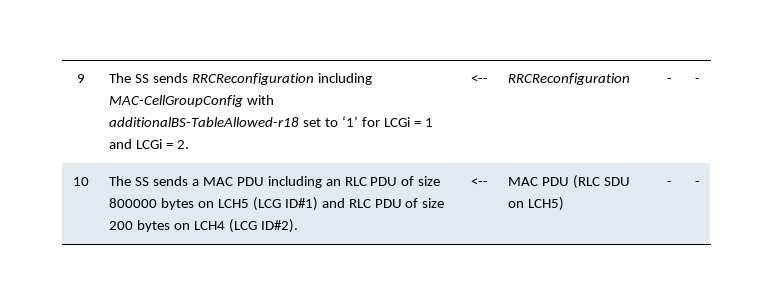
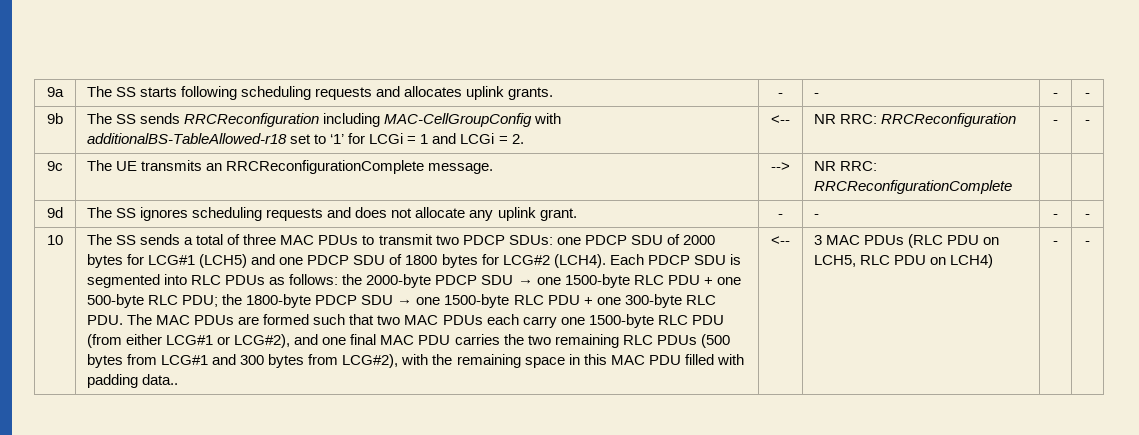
- 9 | The SS sends RRCReconfiguration including MAC-CellGroupConfig with additionalBS-TableAllowed-r18 set to ‘1’ for LCGi = 1 and LCGi = 2. | <-- | RRCReconfiguration | - | -
+ 9a | The SS starts following scheduling requests and allocates uplink grants. | - | - | - | -
+ 9b | The SS sends RRCReconfiguration including MAC-CellGroupConfig with additionalBS-TableAllowed-r18 set to ‘1’ for LCGi = 1 and LCGi = 2. | <-- | NR RRC: RRCReconfiguration | - | -
+ 9c | The UE transmits an RRCReconfigurationComplete message. | --> | NR RRC: RRCReconfigurationComplete | |
+ 9d | The SS ignores scheduling requests and does not allocate any uplink grant. | - | - | - | -
- The SS sends a MAC PDU including an RLC PDU of size 800000 bytes on LCH5 (LCG ID#1) and RLC PDU of size 200 bytes on LCH4 (LCG ID#2). | <-- | MAC PDU (RLC SDU on LCH5)
+ The SS sends a total of three MAC PDUs to transmit two PDCP SDUs: one PDCP SDU of 2000 bytes for LCG#1 (LCH5) and one PDCP SDU of 1800 bytes for LCG#2 (LCH4). Each PDCP SDU is segmented into RLC PDUs as follows: the 2000-byte PDCP SDU → one 1500-byte RLC PDU + one 500-byte RLC PDU; the 1800-byte PDCP SDU → one 1500-byte RLC PDU + one 300-byte RLC PDU. The MAC PDUs are formed such that two MAC PDUs each carry one 1500-byte RLC PDU (from either LCG#1 or LCG#2), and one final MAC PDU carries the two remaining RLC PDUs (500 bytes from LCG#1 and 300 bytes from LCG#2), with the remaining space in this MAC PDU filled with padding data.. | <-- | 3 MAC PDUs (RLC PDU on LCH5, RLC PDU on LCH4)

